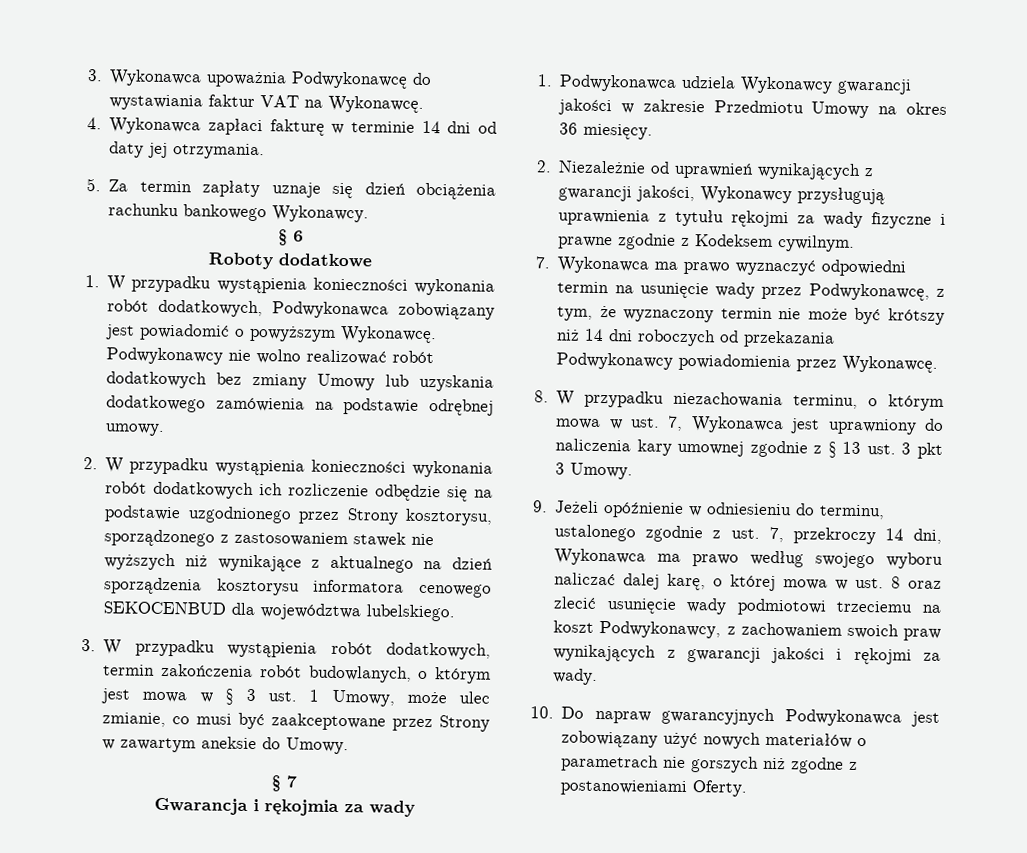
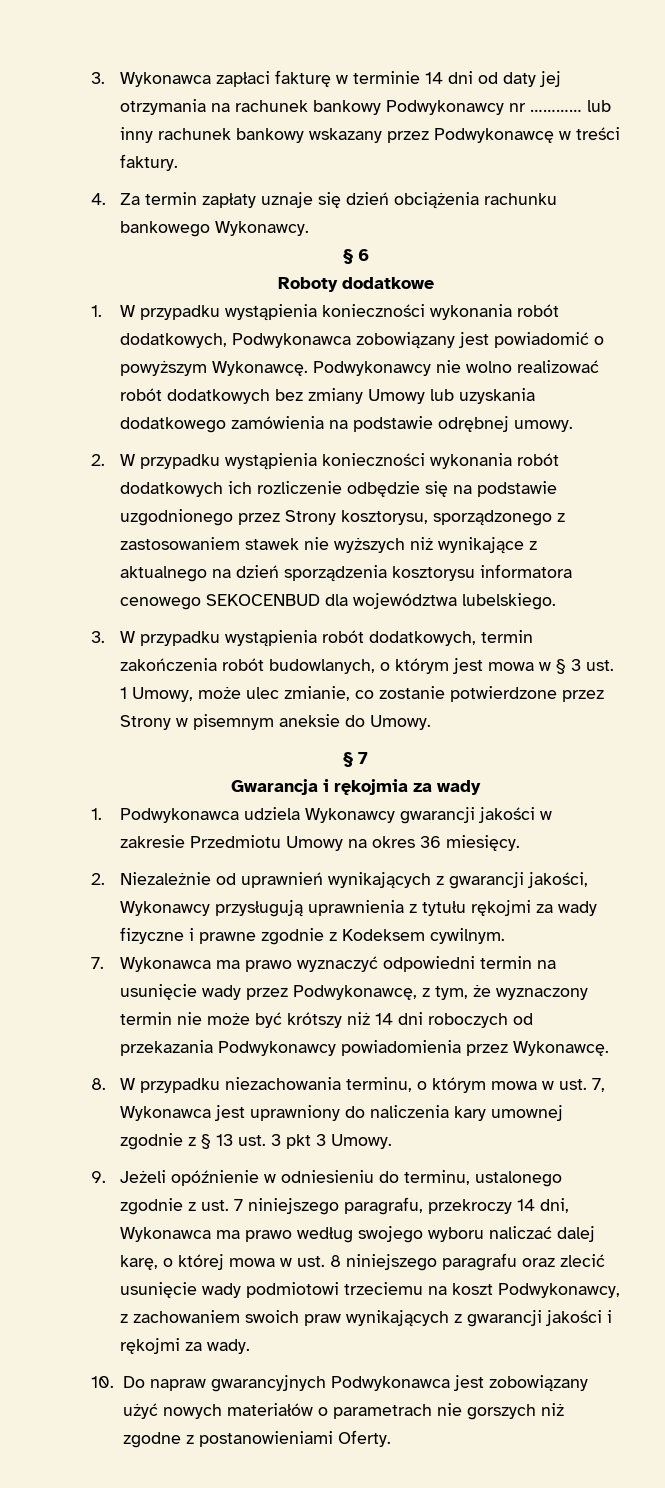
- 3. Wykonawca upoważnia Podwykonawcę do wystawiania faktur VAT na Wykonawcę.
- 4. Wykonawca zapłaci fakturę w terminie 14 dni od daty jej otrzymania.
- 5. Za termin zapłaty uznaje się dzień obciążenia rachunku bankowego Wykonawcy.
+ 3. Wykonawca zapłaci fakturę w terminie 14 dni od daty jej otrzymania na rachunek bankowy Podwykonawcy nr ………… lub inny rachunek bankowy wskazany przez Podwykonawcę w treści faktury.
+ 4. Za termin zapłaty uznaje się dzień obciążenia rachunku bankowego Wykonawcy.
- 3. W przypadku wystąpienia robót dodatkowych, termin zakończenia robót budowlanych, o którym jest mowa w § 3 ust. 1 Umowy, może ulec zmianie, co musi być zaakceptowane przez Strony w zawartym aneksie do Umowy.
+ 3. W przypadku wystąpienia robót dodatkowych, termin zakończenia robót budowlanych, o którym jest mowa w § 3 ust. 1 Umowy, może ulec zmianie, co zostanie potwierdzone przez Strony w pisemnym aneksie do Umowy.
- 9. Jeżeli opóźnienie w odniesieniu do terminu, ustalonego zgodnie z ust. 7, przekroczy 14 dni, Wykonawca ma prawo według swojego wyboru naliczać dalej karę, o której mowa w ust. 8 oraz zlecić usunięcie wady podmiotowi trzeciemu na koszt Podwykonawcy, z zachowaniem swoich praw wynikających z gwarancji jakości i rękojmi za wady.
+ 9. Jeżeli opóźnienie w odniesieniu do terminu, ustalonego zgodnie z ust. 7 niniejszego paragrafu, przekroczy 14 dni, Wykonawca ma prawo według swojego wyboru naliczać dalej karę, o której mowa w ust. 8 niniejszego paragrafu oraz zlecić usunięcie wady podmiotowi trzeciemu na koszt Podwykonawcy, z zachowaniem swoich praw wynikających z gwarancji jakości i rękojmi za wady.

